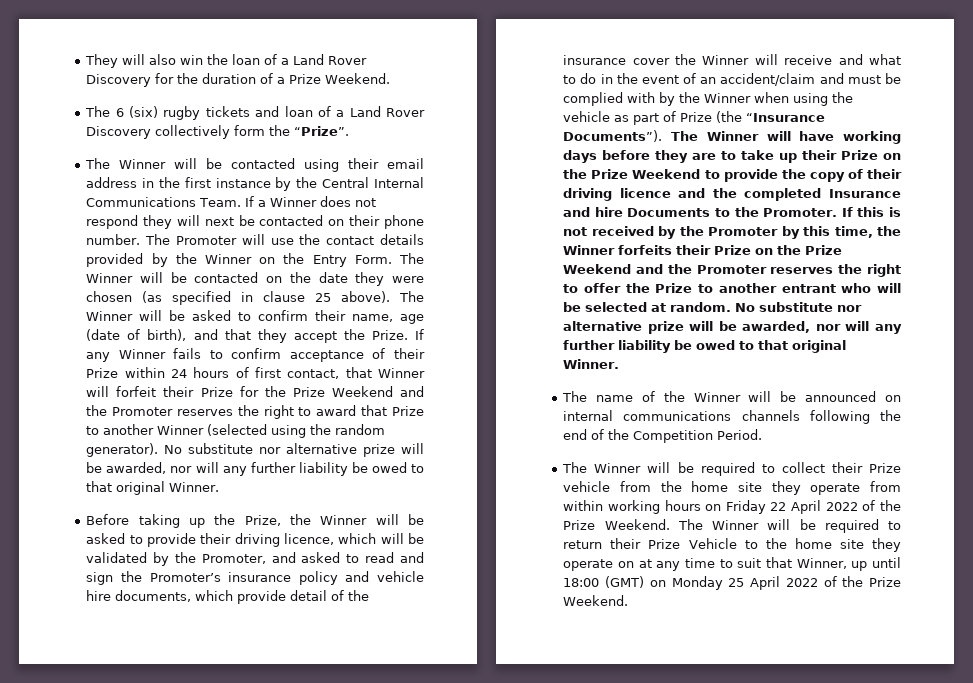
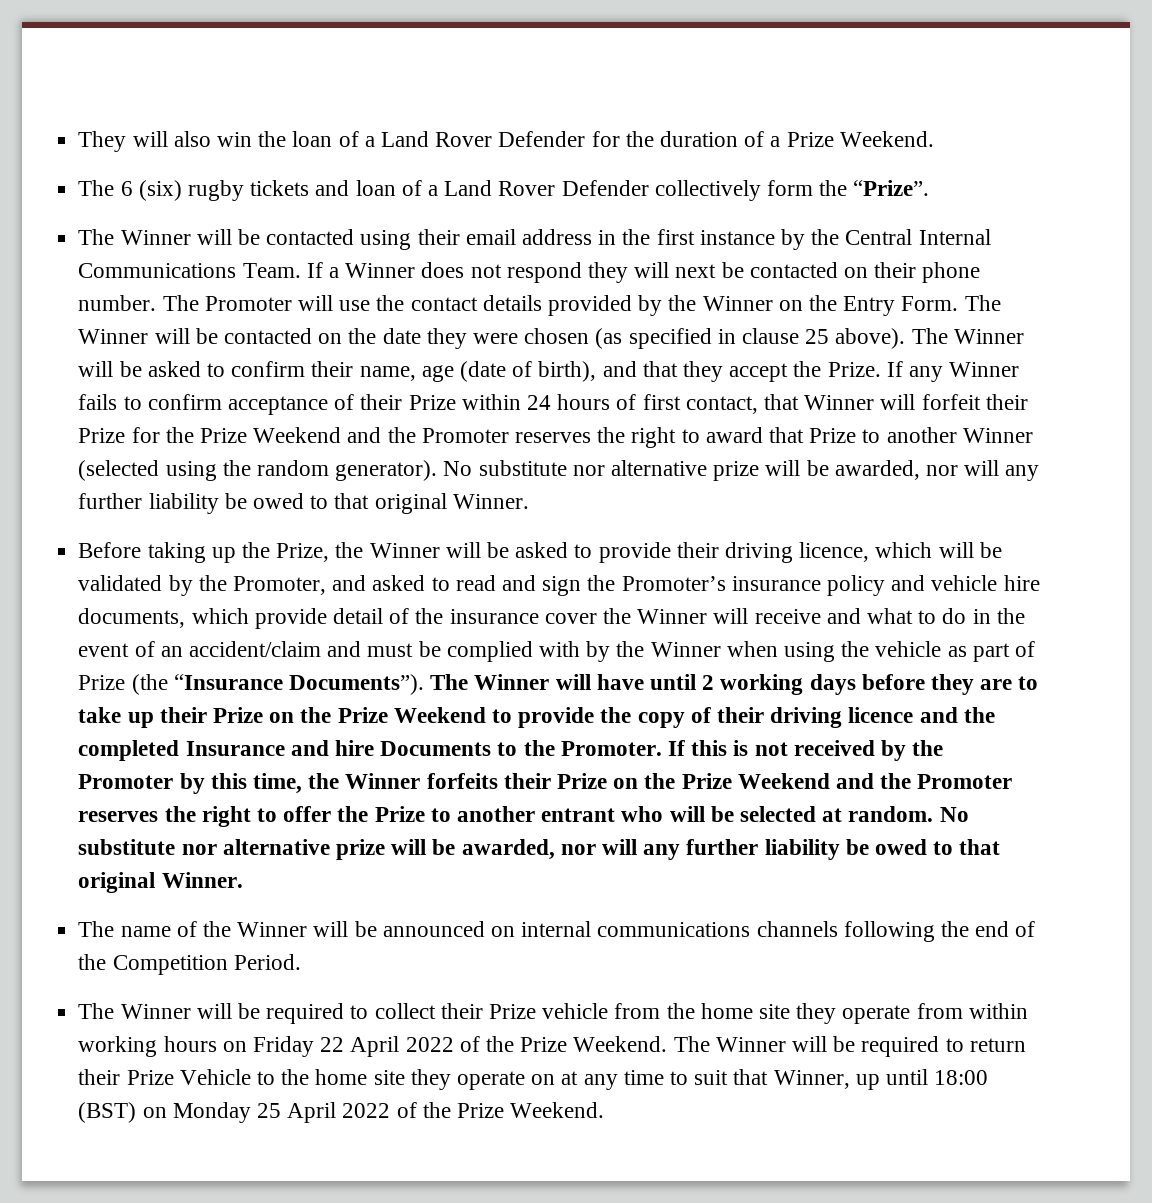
- They will also win the loan of a Land Rover Discovery for the duration of a Prize Weekend.
+ They will also win the loan of a Land Rover Defender for the duration of a Prize Weekend.
- The 6 (six) rugby tickets and loan of a Land Rover Discovery collectively form the “Prize”.
+ The 6 (six) rugby tickets and loan of a Land Rover Defender collectively form the “Prize”.
- The Winner will have working days before they are to take up their Prize on the Prize Weekend to provide the copy of their driving licence and the completed Insurance and hire Documents to the Promoter.
+ The Winner will have until 2 working days before they are to take up their Prize on the Prize Weekend to provide the copy of their driving licence and the completed Insurance and hire Documents to the Promoter.
- The Winner will be required to return their Prize Vehicle to the home site they operate on at any time to suit that Winner, up until 18:00 (GMT) on Monday 25 April 2022 of the Prize Weekend.
+ The Winner will be required to return their Prize Vehicle to the home site they operate on at any time to suit that Winner, up until 18:00 (BST) on Monday 25 April 2022 of the Prize Weekend.

